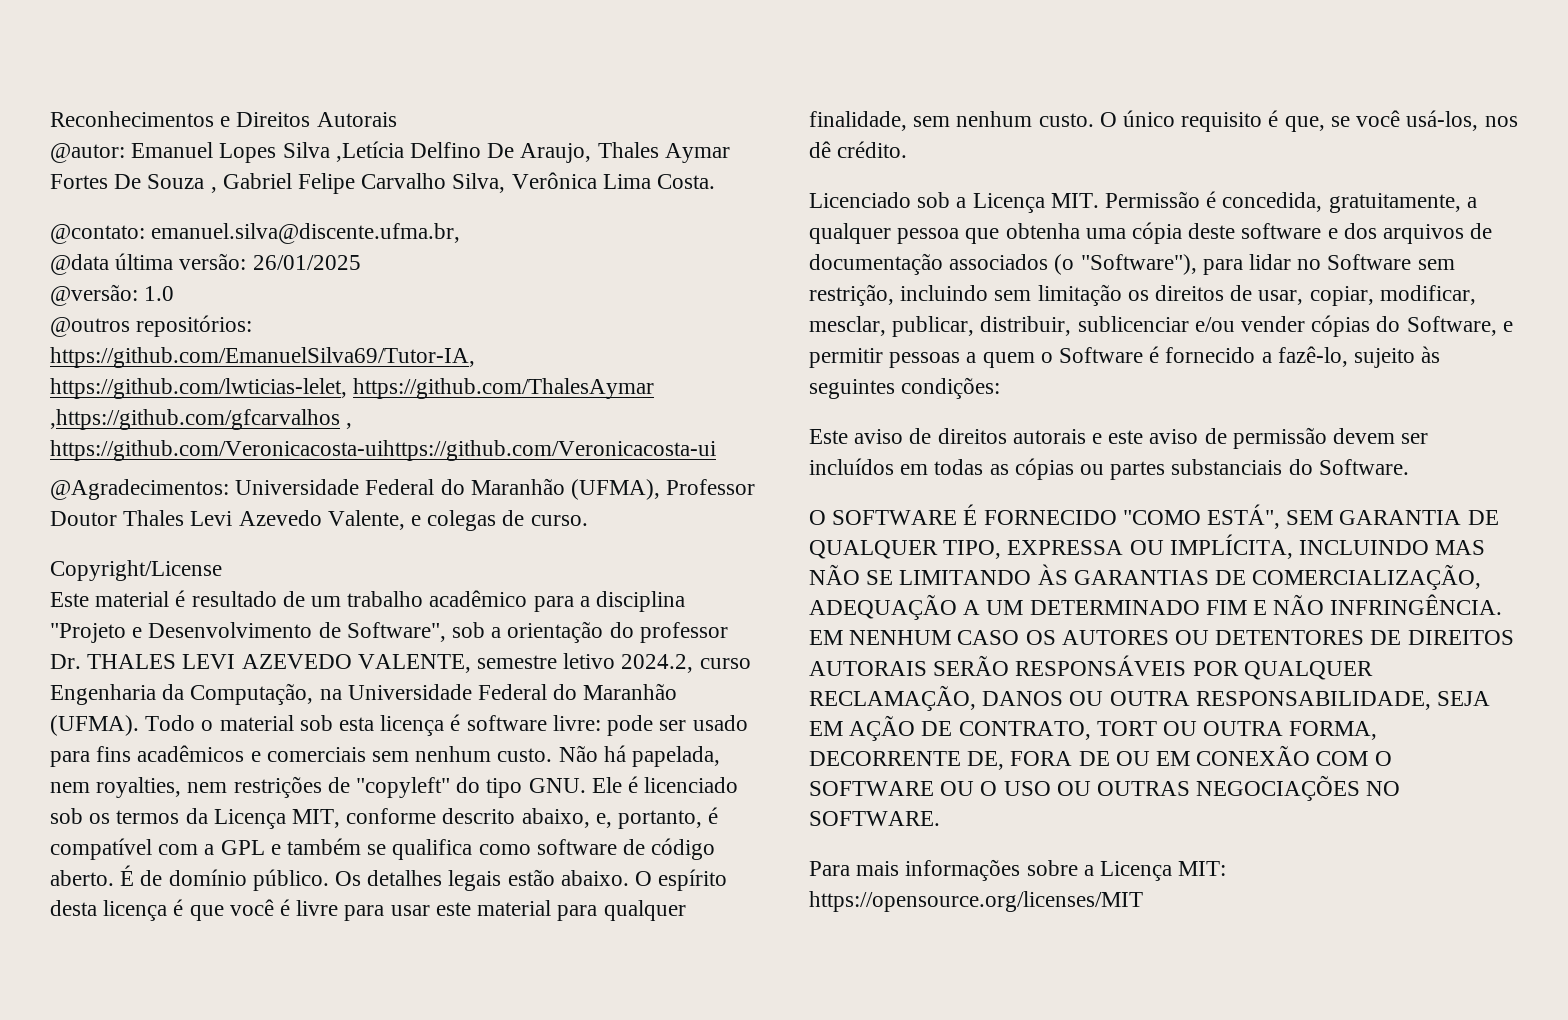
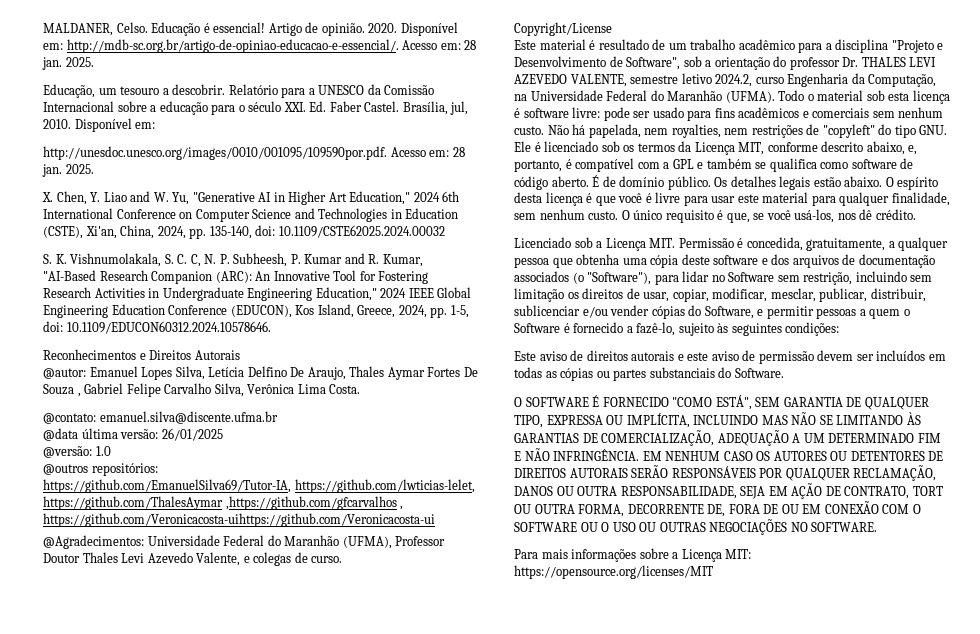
+ MALDANER, Celso. Educação é essencial! Artigo de opinião. 2020. Disponível em: http://mdb-sc.org.br/artigo-de-opiniao-educacao-e-essencial/. Acesso em: 28 jan. 2025.
+ Educação, um tesouro a descobrir. Relatório para a UNESCO da Comissão Internacional sobre a educação para o século XXI. Ed. Faber Castel. Brasília, jul, 2010. Disponível em:
+ http://unesdoc.unesco.org/images/0010/001095/109590por.pdf. Acesso em: 28 jan. 2025.
+ X. Chen, Y. Liao and W. Yu, "Generative AI in Higher Art Education," 2024 6th International Conference on Computer Science and Technologies in Education (CSTE), Xi'an, China, 2024, pp. 135-140, doi: 10.1109/CSTE62025.2024.00032
+ S. K. Vishnumolakala, S. C. C, N. P. Subheesh, P. Kumar and R. Kumar, "AI-Based Research Companion (ARC): An Innovative Tool for Fostering Research Activities in Undergraduate Engineering Education," 2024 IEEE Global Engineering Education Conference (EDUCON), Kos Island, Greece, 2024, pp. 1-5, doi: 10.1109/EDUCON60312.2024.10578646.
- @autor: Emanuel Lopes Silva ,Letícia Delfino De Araujo, Thales Aymar Fortes De Souza , Gabriel Felipe Carvalho Silva, Verônica Lima Costa.
+ @autor: Emanuel Lopes Silva, Letícia Delfino De Araujo, Thales Aymar Fortes De Souza , Gabriel Felipe Carvalho Silva, Verônica Lima Costa.
- @contato: emanuel.silva@discente.ufma.br,
+ @contato: emanuel.silva@discente.ufma.br

